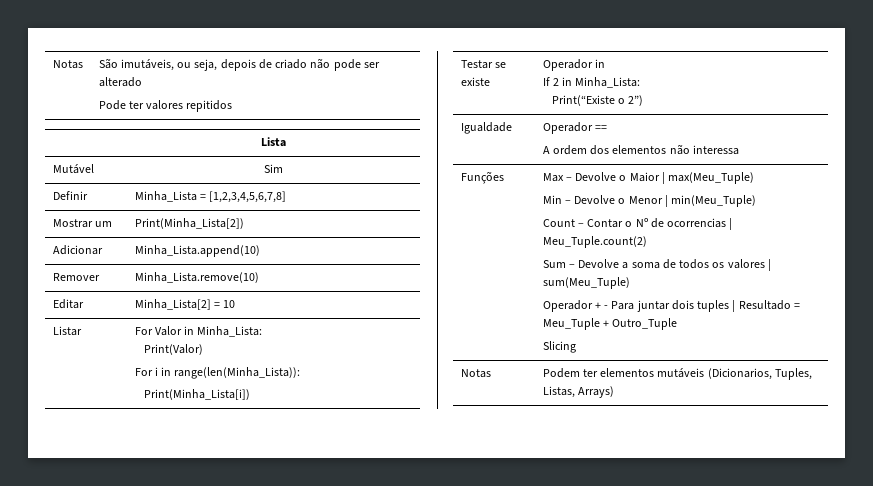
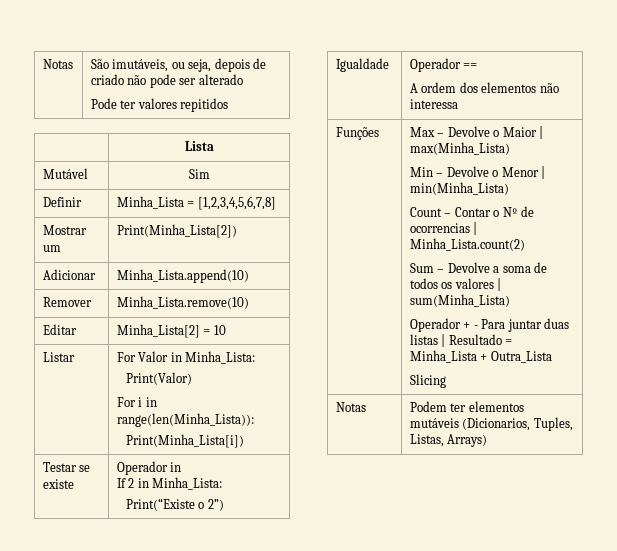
- Max – Devolve o Maior | max(Meu_Tuple)
+ Max – Devolve o Maior | max(Minha_Lista)
- Min – Devolve o Menor | min(Meu_Tuple)
+ Min – Devolve o Menor | min(Minha_Lista)
- Count – Contar o Nº de ocorrencias | Meu_Tuple.count(2)
+ Count – Contar o Nº de ocorrencias | Minha_Lista.count(2)
- Sum – Devolve a soma de todos os valores | sum(Meu_Tuple)
+ Sum – Devolve a soma de todos os valores | sum(Minha_Lista)
- Operador + - Para juntar dois tuples | Resultado = Meu_Tuple + Outro_Tuple
+ Operador + - Para juntar duas listas | Resultado = Minha_Lista + Outra_Lista

